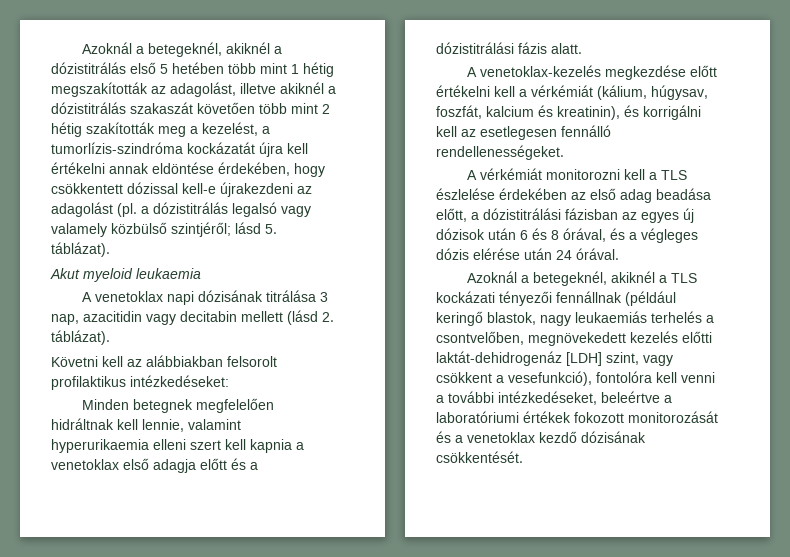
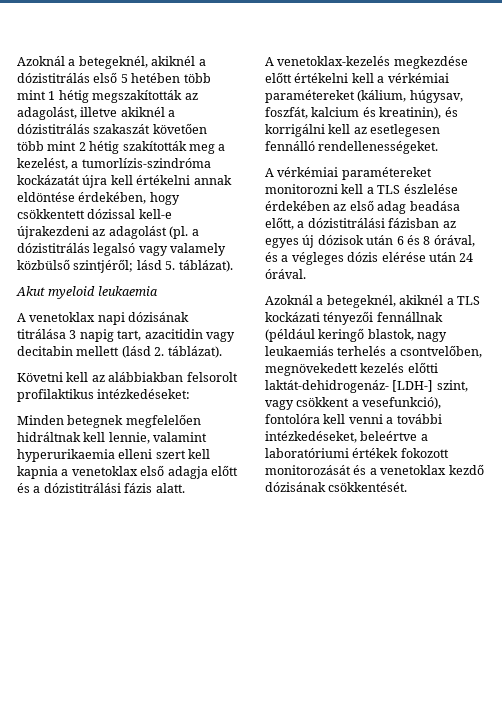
- A venetoklax napi dózisának titrálása 3 nap, azacitidin vagy decitabin mellett (lásd 2. táblázat).
+ A venetoklax napi dózisának titrálása 3 napig tart, azacitidin vagy decitabin mellett (lásd 2. táblázat).
- A venetoklax‑kezelés megkezdése előtt értékelni kell a vérkémiát (kálium, húgysav, foszfát, kalcium és kreatinin), és korrigálni kell az esetlegesen fennálló rendellenességeket.
+ A venetoklax‑kezelés megkezdése előtt értékelni kell a vérkémiai paramétereket (kálium, húgysav, foszfát, kalcium és kreatinin), és korrigálni kell az esetlegesen fennálló rendellenességeket.
- A vérkémiát monitorozni kell a TLS észlelése érdekében az első adag beadása előtt, a dózistitrálási fázisban az egyes új dózisok után 6 és 8 órával, és a végleges dózis elérése után 24 órával.
+ A vérkémiai paramétereket monitorozni kell a TLS észlelése érdekében az első adag beadása előtt, a dózistitrálási fázisban az egyes új dózisok után 6 és 8 órával, és a végleges dózis elérése után 24 órával.
- Azoknál a betegeknél, akiknél a TLS kockázati tényezői fennállnak (például keringő blastok, nagy leukaemiás terhelés a csontvelőben, megnövekedett kezelés előtti laktát‑dehidrogenáz [LDH] szint, vagy csökkent a vesefunkció), fontolóra kell venni a további intézkedéseket, beleértve a laboratóriumi értékek fokozott monitorozását és a venetoklax kezdő dózisának csökkentését.
+ Azoknál a betegeknél, akiknél a TLS kockázati tényezői fennállnak (például keringő blastok, nagy leukaemiás terhelés a csontvelőben, megnövekedett kezelés előtti laktát‑dehidrogenáz- [LDH-] szint, vagy csökkent a vesefunkció), fontolóra kell venni a további intézkedéseket, beleértve a laboratóriumi értékek fokozott monitorozását és a venetoklax kezdő dózisának csökkentését.

